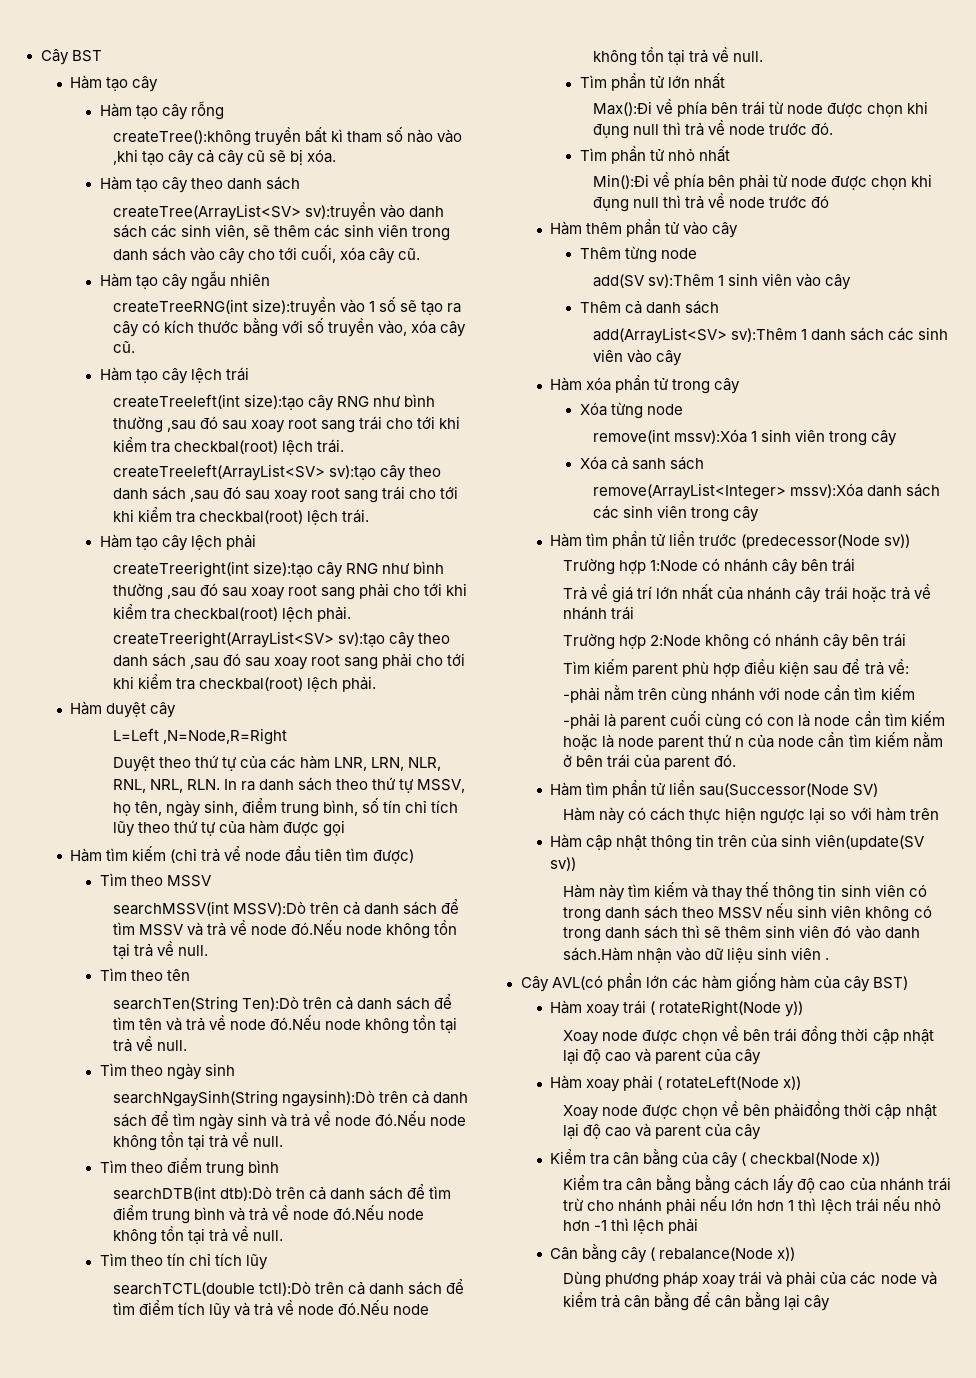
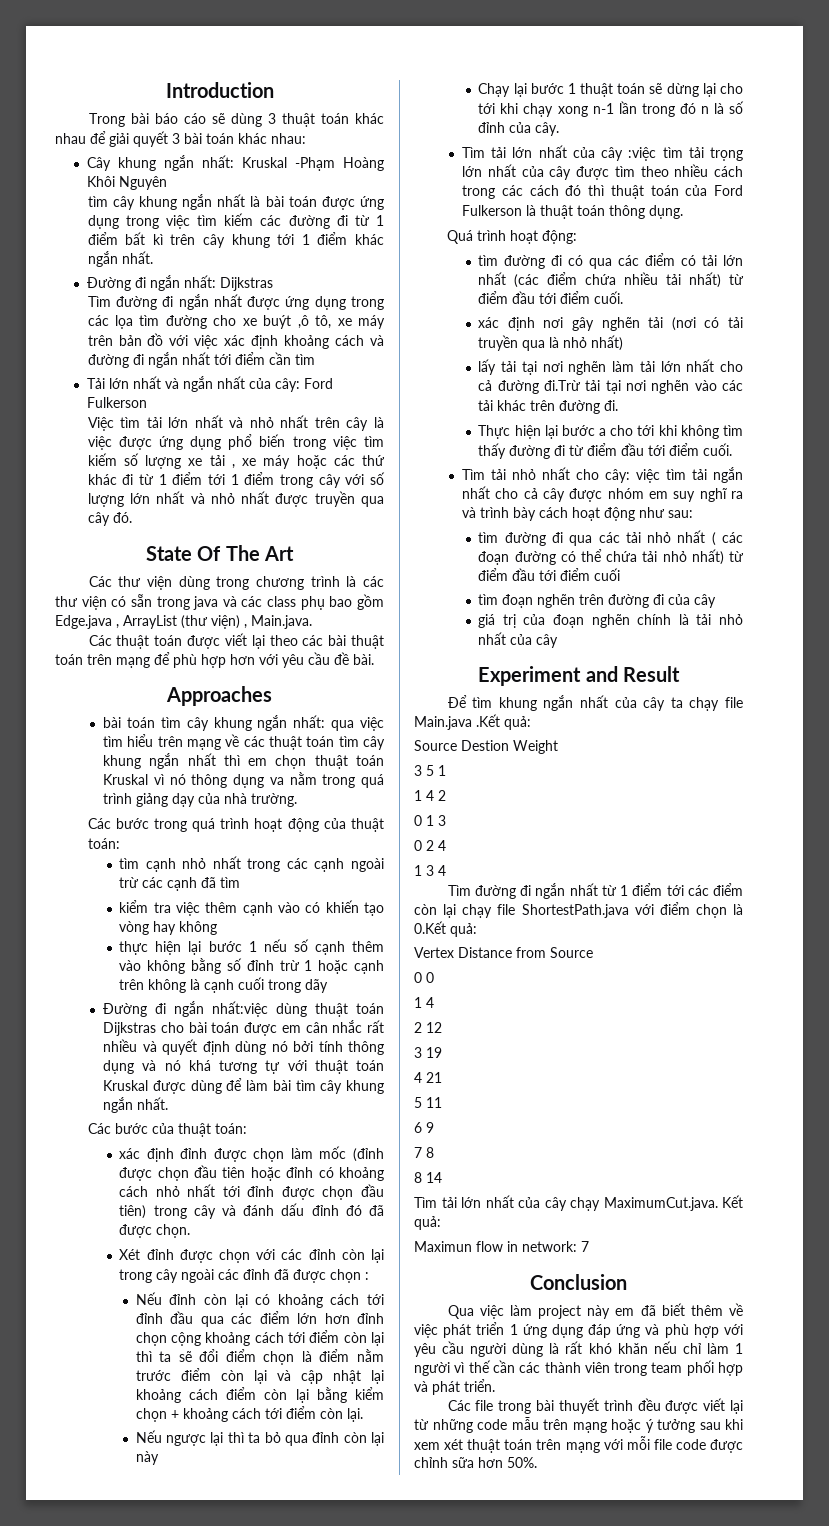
- Cây BST
- Hàm tạo cây
- Hàm tạo cây rỗng
- createTree():không truyền bất kì tham số nào vào ,khi tạo cây cả cây cũ sẽ bị xóa.
- Hàm tạo cây theo danh sách
- createTree(ArrayList<SV> sv):truyền vào danh sách các sinh viên, sẽ thêm các sinh viên trong danh sách vào cây cho tới cuối, xóa cây cũ.
- Hàm tạo cây ngẫu nhiên
- createTreeRNG(int size):truyền vào 1 số sẽ tạo ra cây có kích thước bằng với số truyền vào, xóa cây cũ.
- Hàm tạo cây lệch trái
- createTreeleft(int size):tạo cây RNG như bình thường ,sau đó sau xoay root sang trái cho tới khi kiểm tra checkbal(root) lệch trái.
- createTreeleft(ArrayList<SV> sv):tạo cây theo danh sách ,sau đó sau xoay root sang trái cho tới khi kiểm tra checkbal(root) lệch trái.
- Hàm tạo cây lệch phải
- createTreeright(int size):tạo cây RNG như bình thường ,sau đó sau xoay root sang phải cho tới khi kiểm tra checkbal(root) lệch phải.
- createTreeright(ArrayList<SV> sv):tạo cây theo danh sách ,sau đó sau xoay root sang phải cho tới khi kiểm tra checkbal(root) lệch phải.
- Hàm duyệt cây
- L=Left ,N=Node,R=Right
- Duyệt theo thứ tự của các hàm LNR, LRN, NLR, RNL, NRL, RLN. In ra danh sách theo thứ tự MSSV, họ tên, ngày sinh, điểm trung bình, số tín chỉ tích lũy theo thứ tự của hàm được gọi
- Hàm tìm kiếm (chỉ trả vể node đầu tiên tìm được)
- Tìm theo MSSV
- searchMSSV(int MSSV):Dò trên cả danh sách để tìm MSSV và trả về node đó.Nếu node không tồn tại trả về null.
- Tìm theo tên
- searchTen(String Ten):Dò trên cả danh sách để tìm tên và trả về node đó.Nếu node không tồn tại trả về null.
- Tìm theo ngày sinh
- searchNgaySinh(String ngaysinh):Dò trên cả danh sách để tìm ngày sinh và trả về node đó.Nếu node không tồn tại trả về null.
- Tìm theo điểm trung bình
- searchDTB(int dtb):Dò trên cả danh sách để tìm điểm trung bình và trả về node đó.Nếu node không tồn tại trả về null.
- Tìm theo tín chỉ tích lũy
- searchTCTL(double tctl):Dò trên cả danh sách để tìm điểm tích lũy và trả về node đó.Nếu node không tồn tại trả về null.
- Tìm phần tử lớn nhất
- Max():Đi về phía bên trái từ node được chọn khi đụng null thì trả về node trước đó.
- Tìm phần tử nhỏ nhất
- Min():Đi về phía bên phải từ node được chọn khi đụng null thì trả về node trước đó
- Hàm thêm phần tử vào cây
- Thêm từng node
- add(SV sv):Thêm 1 sinh viên vào cây
- Thêm cả danh sách
- add(ArrayList<SV> sv):Thêm 1 danh sách các sinh viên vào cây
- Hàm xóa phần tử trong cây
- Xóa từng node
- remove(int mssv):Xóa 1 sinh viên trong cây
- Xóa cả sanh sách
- remove(ArrayList<Integer> mssv):Xóa danh sách các sinh viên trong cây
- Hàm tìm phần tử liền trước (predecessor(Node sv))
- Trường hợp 1:Node có nhánh cây bên trái
- Trả về giá trí lớn nhất của nhánh cây trái hoặc trả về nhánh trái
- Trường hợp 2:Node không có nhánh cây bên trái
- Tìm kiếm parent phù hợp điều kiện sau để trả về:
- -phải nằm trên cùng nhánh với node cần tìm kiếm
- -phải là parent cuối cùng có con là node cần tìm kiếm hoặc là node parent thứ n của node cần tìm kiếm nằm ở bên trái của parent đó.
- Hàm tìm phần tử liền sau(Successor(Node SV)
- Hàm này có cách thực hiện ngược lại so với hàm trên
- Hàm cập nhật thông tin trên của sinh viên(update(SV sv))
- Hàm này tìm kiếm và thay thế thông tin sinh viên có trong danh sách theo MSSV nếu sinh viên không có trong danh sách thì sẽ thêm sinh viên đó vào danh sách.Hàm nhận vào dữ liệu sinh viên .
- Cây AVL(có phần lớn các hàm giống hàm của cây BST)
- Hàm xoay trái ( rotateRight(Node y))
- Xoay node được chọn về bên trái đồng thời cập nhật lại độ cao và parent của cây
- Hàm xoay phải ( rotateLeft(Node x))
- Xoay node được chọn về bên phảiđồng thời cập nhật lại độ cao và parent của cây
- Kiểm tra cân bằng của cây ( checkbal(Node x))
- Kiểm tra cân bằng bằng cách lấy độ cao của nhánh trái trừ cho nhánh phải nếu lớn hơn 1 thì lệch trái nếu nhỏ hơn -1 thì lệch phải
- Cân bằng cây ( rebalance(Node x))
- Dùng phương pháp xoay trái và phải của các node và kiểm trả cân bằng để cân bằng lại cây
+ Introduction
+ Trong bài báo cáo sẽ dùng 3 thuật toán khác nhau để giải quyết 3 bài toán khác nhau:
+ Cây khung ngắn nhất: Kruskal -Phạm Hoàng Khôi Nguyên
+ tìm cây khung ngắn nhất là bài toán được ứng dụng trong việc tìm kiếm các đường đi từ 1 điểm bất kì trên cây khung tới 1 điểm khác ngắn nhất.
+ Đường đi ngắn nhất: Dijkstras
+ Tìm đường đi ngắn nhất được ứng dụng trong các lọa tìm đường cho xe buýt ,ô tô, xe máy trên bản đồ với việc xác định khoảng cách và đường đi ngắn nhất tới điểm cần tìm
+ Tải lớn nhất và ngắn nhất của cây: Ford Fulkerson
+ Việc tìm tải lớn nhất và nhỏ nhất trên cây là việc được ứng dụng phổ biến trong việc tìm kiếm số lượng xe tải , xe máy hoặc các thứ khác đi từ 1 điểm tới 1 điểm trong cây với số lượng lớn nhất và nhỏ nhất được truyền qua cây đó.
+ State Of The Art
+ Các thư viện dùng trong chương trình là các thư viện có sẵn trong java và các class phụ bao gồm Edge.java , ArrayList (thư viện) , Main.java.
+ Các thuật toán được viết lại theo các bài thuật toán trên mạng để phù hợp hơn với yêu cầu đề bài.
+ Approaches
+ bài toán tìm cây khung ngắn nhất: qua việc tìm hiểu trên mạng về các thuật toán tìm cây khung ngắn nhất thì em chọn thuật toán Kruskal vì nó thông dụng va nằm trong quá trình giảng dạy của nhà trường.
+ Các bước trong quá trình hoạt động của thuật toán:
+ tìm cạnh nhỏ nhất trong các cạnh ngoài trừ các cạnh đã tìm
+ kiểm tra việc thêm cạnh vào có khiến tạo vòng hay không
+ thực hiện lại bước 1 nếu số cạnh thêm vào không bằng số đỉnh trừ 1 hoặc cạnh trên không là cạnh cuối trong dãy
+ Đường đi ngắn nhất:việc dùng thuật toán Dijkstras cho bài toán được em cân nhắc rất nhiều và quyết định dùng nó bởi tính thông dụng và nó khá tương tự với thuật toán Kruskal được dùng để làm bài tìm cây khung ngắn nhất.
+ Các bước của thuật toán:
+ xác định đỉnh được chọn làm mốc (đỉnh được chọn đầu tiên hoặc đỉnh có khoảng cách nhỏ nhất tới đỉnh được chọn đầu tiên) trong cây và đánh dấu đỉnh đó đã được chọn.
+ Xét đỉnh được chọn với các đỉnh còn lại trong cây ngoài các đỉnh đã được chọn :
+ Nếu đỉnh còn lại có khoảng cách tới đỉnh đầu qua các điểm lớn hơn đỉnh chọn cộng khoảng cách tới điểm còn lại thì ta sẽ đổi điểm chọn là điểm nằm trước điểm còn lại và cập nhật lại khoảng cách điểm còn lại bằng kiểm chọn + khoảng cách tới điểm còn lại.
+ Nếu ngược lại thì ta bỏ qua đỉnh còn lại này
+ Chạy lại bước 1 thuật toán sẽ dừng lại cho tới khi chạy xong n-1 lần trong đó n là số đỉnh của cây.
+ Tìm tải lớn nhất của cây :việc tìm tải trọng lớn nhất của cây được tìm theo nhiều cách trong các cách đó thì thuật toán của Ford Fulkerson là thuật toán thông dụng.
+ Quá trình hoạt động:
+ tìm đường đi có qua các điểm có tải lớn nhất (các điểm chứa nhiều tải nhất) từ điểm đầu tới điểm cuối.
+ xác định nơi gây nghẽn tải (nơi có tải truyền qua là nhỏ nhất)
+ lấy tải tại nơi nghẽn làm tải lớn nhất cho cả đường đi.Trừ tải tại nơi nghẽn vào các tải khác trên đường đi.
+ Thực hiện lại bước a cho tới khi không tìm thấy đường đi từ điểm đầu tới điểm cuối.
+ Tìm tải nhỏ nhất cho cây: việc tìm tải ngắn nhất cho cả cây được nhóm em suy nghĩ ra và trình bày cách hoạt động như sau:
+ tìm đường đi qua các tải nhỏ nhất ( các đoạn đường có thể chứa tải nhỏ nhất) từ điểm đầu tới điểm cuối
+ tìm đoạn nghẽn trên đường đi của cây
+ giá trị của đoạn nghẽn chính là tải nhỏ nhất của cây
+ Experiment and Result
+ Để tìm khung ngắn nhất của cây ta chạy file Main.java .Kết quả:
+ Source Destion Weight
+ 3 5 1
+ 1 4 2
+ 0 1 3
+ 0 2 4
+ 1 3 4
+ Tìm đường đi ngắn nhất từ 1 điểm tới các điểm còn lại chạy file ShortestPath.java với điểm chọn là 0.Kết quả:
+ Vertex Distance from Source
+ 0 0
+ 1 4
+ 2 12
+ 3 19
+ 4 21
+ 5 11
+ 6 9
+ 7 8
+ 8 14
+ Tìm tải lớn nhất của cây chạy MaximumCut.java. Kết quả:
+ Maximun flow in network: 7
+ Conclusion
+ Qua việc làm project này em đã biết thêm về việc phát triển 1 ứng dụng đáp ứng và phù hợp với yêu cầu người dùng là rất khó khăn nếu chỉ làm 1 người vì thế cần các thành viên trong team phối hợp và phát triển.
+ Các file trong bài thuyết trình đều được viết lại từ những code mẫu trên mạng hoặc ý tưởng sau khi xem xét thuật toán trên mạng với mỗi file code được chỉnh sữa hơn 50%.

